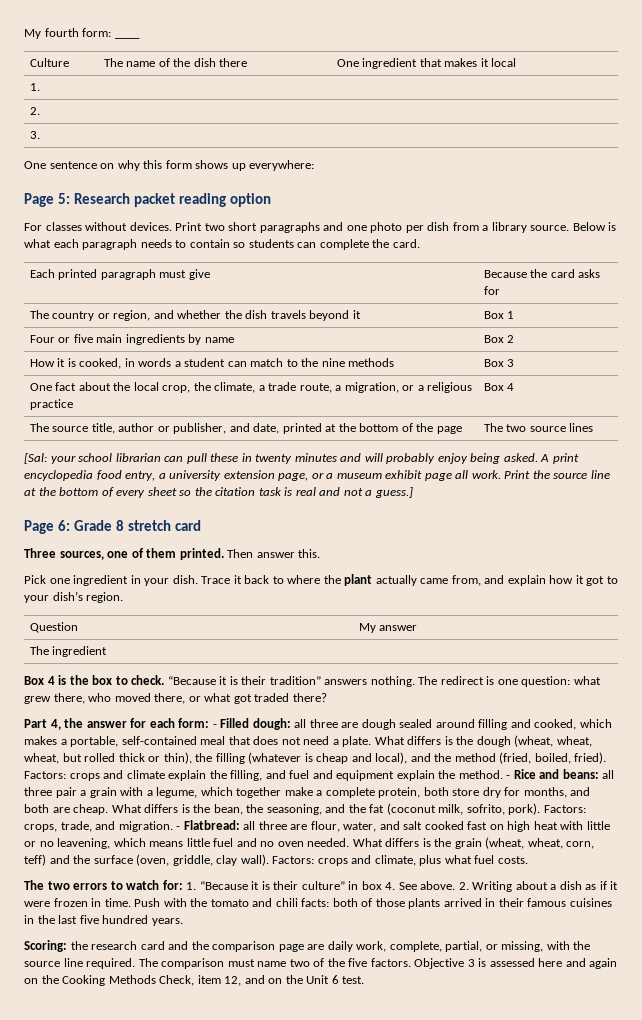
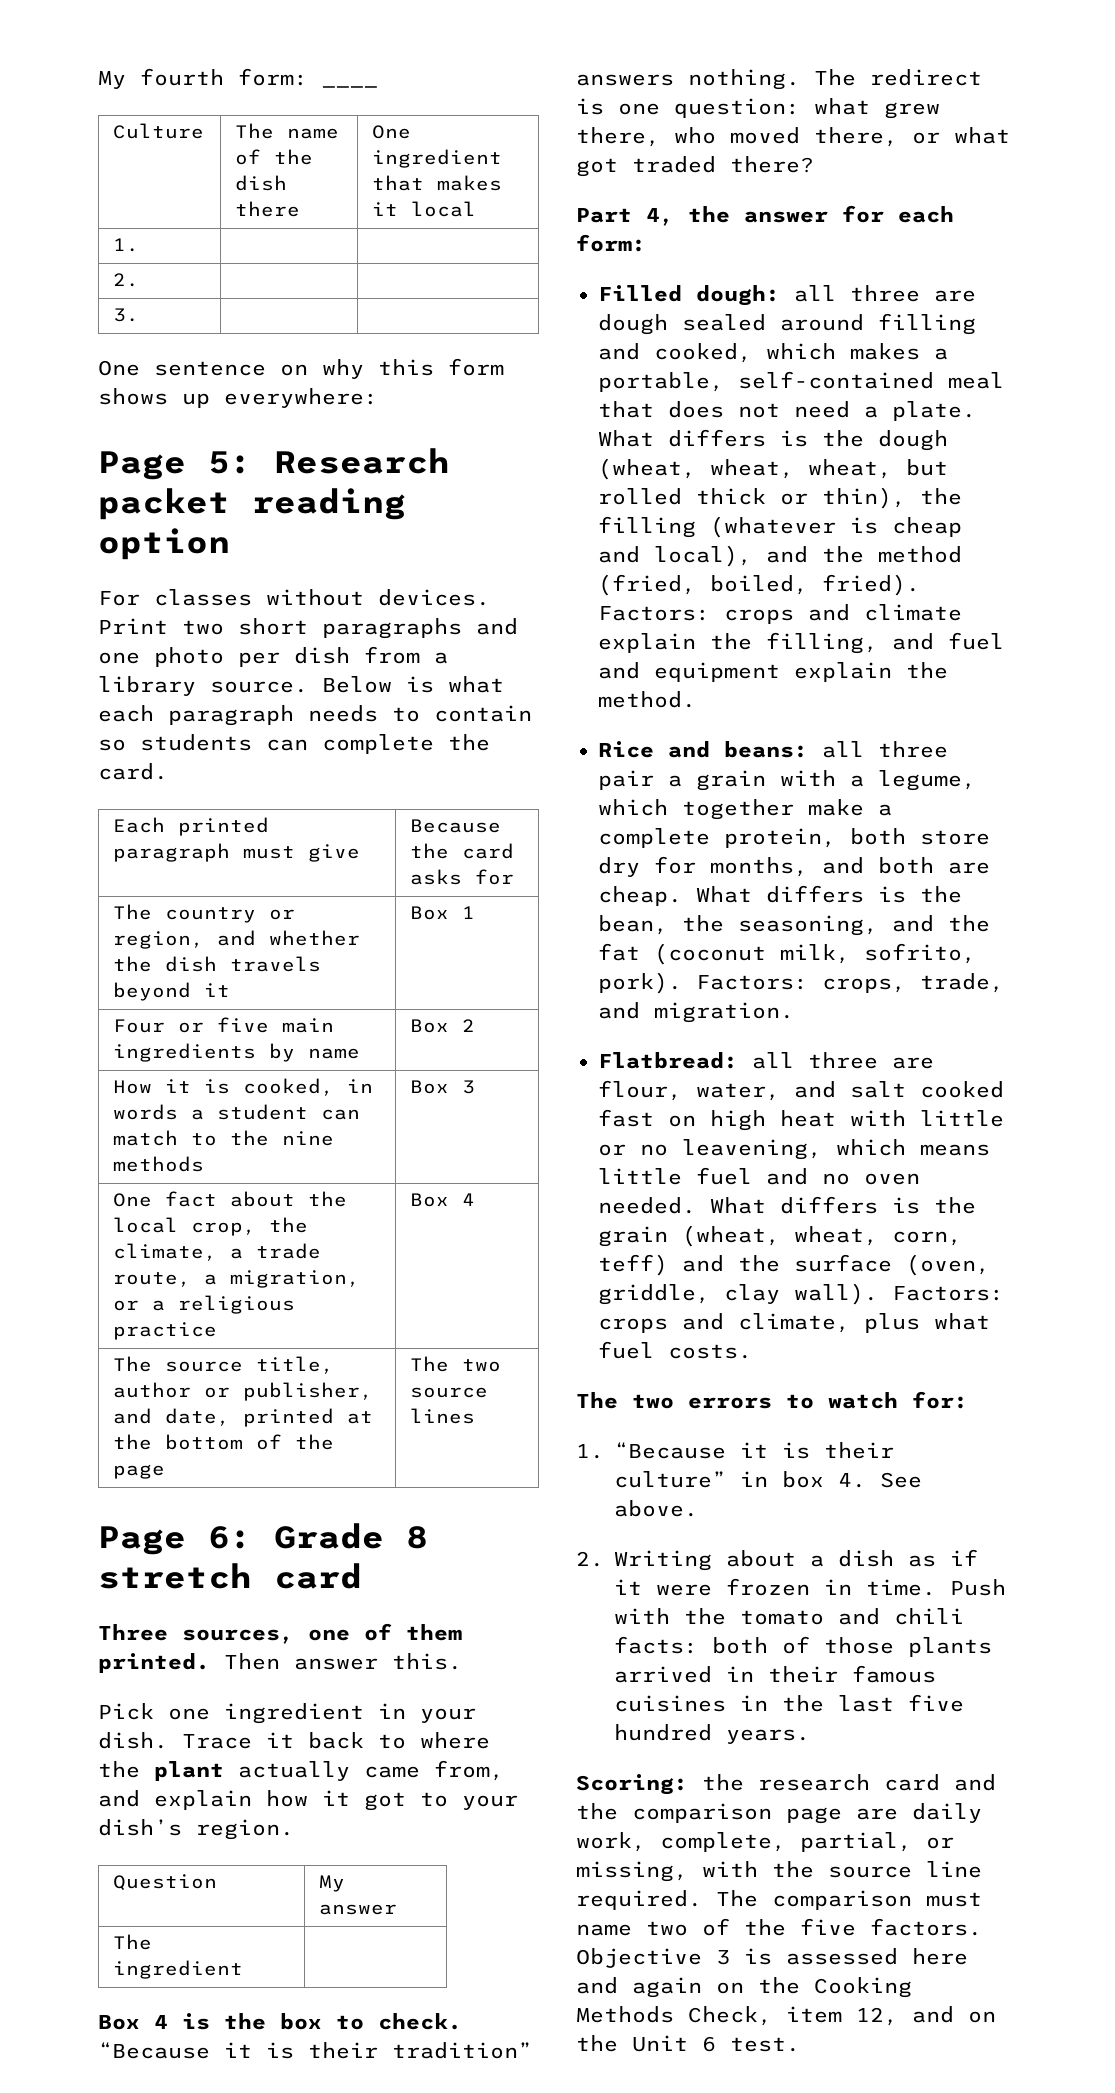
- [Sal: your school librarian can pull these in twenty minutes and will probably enjoy being asked. A print encyclopedia food entry, a university extension page, or a museum exhibit page all work. Print the source line at the bottom of every sheet so the citation task is real and not a guess.]
- Part 4, the answer for each form: - Filled dough: all three are dough sealed around filling and cooked, which makes a portable, self-contained meal that does not need a plate.
+ Part 4, the answer for each form:
+ Filled dough: all three are dough sealed around filling and cooked, which makes a portable, self-contained meal that does not need a plate.
- Factors: crops and climate explain the filling, and fuel and equipment explain the method. - Rice and beans: all three pair a grain with a legume, which together make a complete protein, both store dry for months, and both are cheap.
+ Factors: crops and climate explain the filling, and fuel and equipment explain the method.
+ Rice and beans: all three pair a grain with a legume, which together make a complete protein, both store dry for months, and both are cheap.
- Factors: crops, trade, and migration. - Flatbread: all three are flour, water, and salt cooked fast on high heat with little or no leavening, which means little fuel and no oven needed.
+ Factors: crops, trade, and migration.
+ Flatbread: all three are flour, water, and salt cooked fast on high heat with little or no leavening, which means little fuel and no oven needed.
- The two errors to watch for: 1. “Because it is their culture” in box 4. See above. 2. Writing about a dish as if it were frozen in time.
+ The two errors to watch for:
+ 1. “Because it is their culture” in box 4. See above.
+ 2. Writing about a dish as if it were frozen in time.

